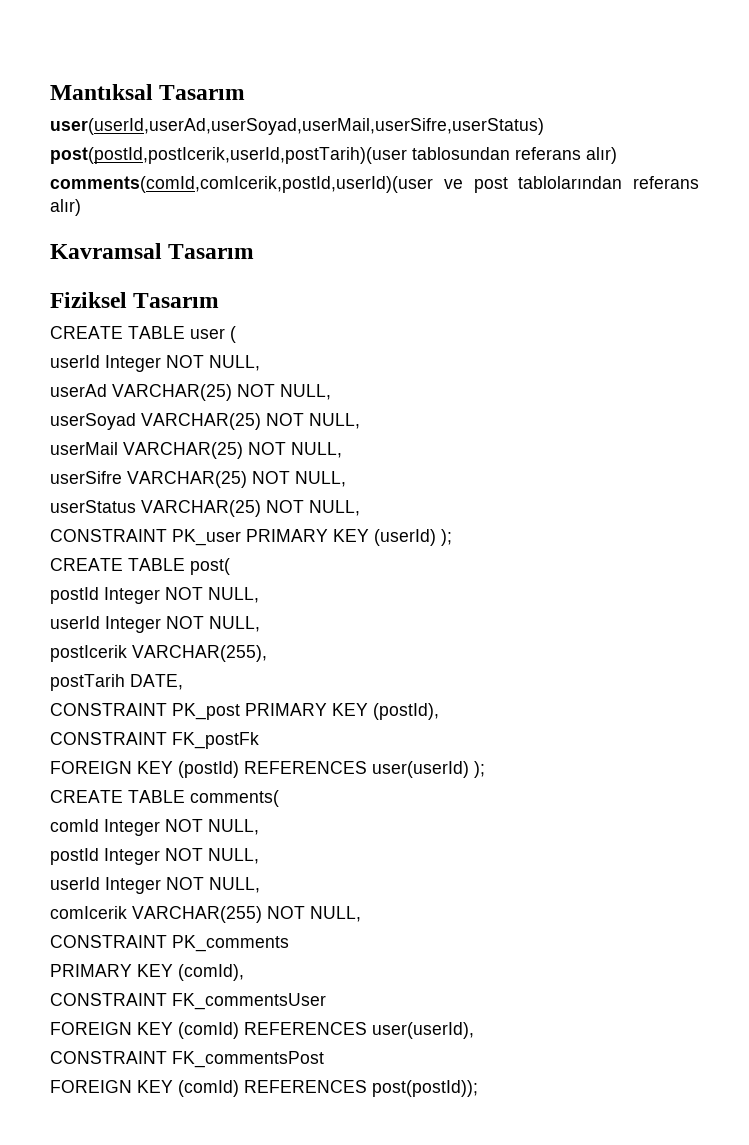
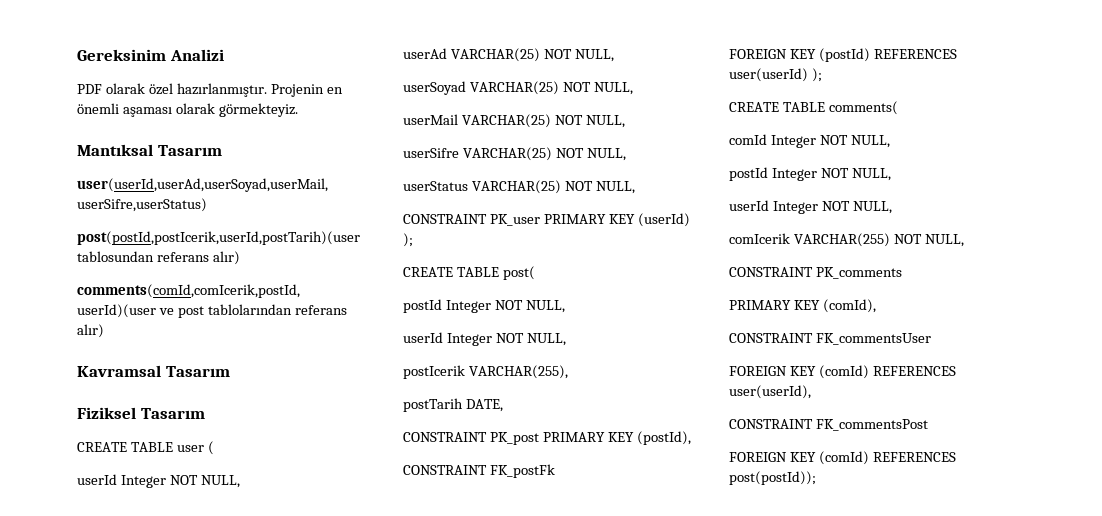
+ Gereksinim Analizi
+ PDF olarak özel hazırlanmıştır. Projenin en önemli aşaması olarak görmekteyiz.

